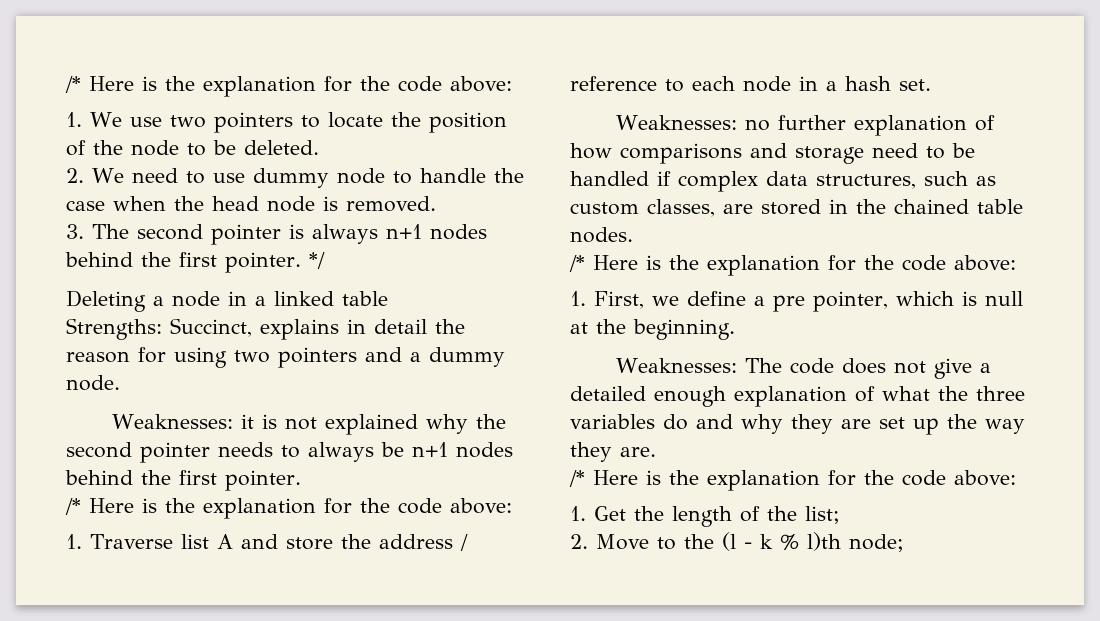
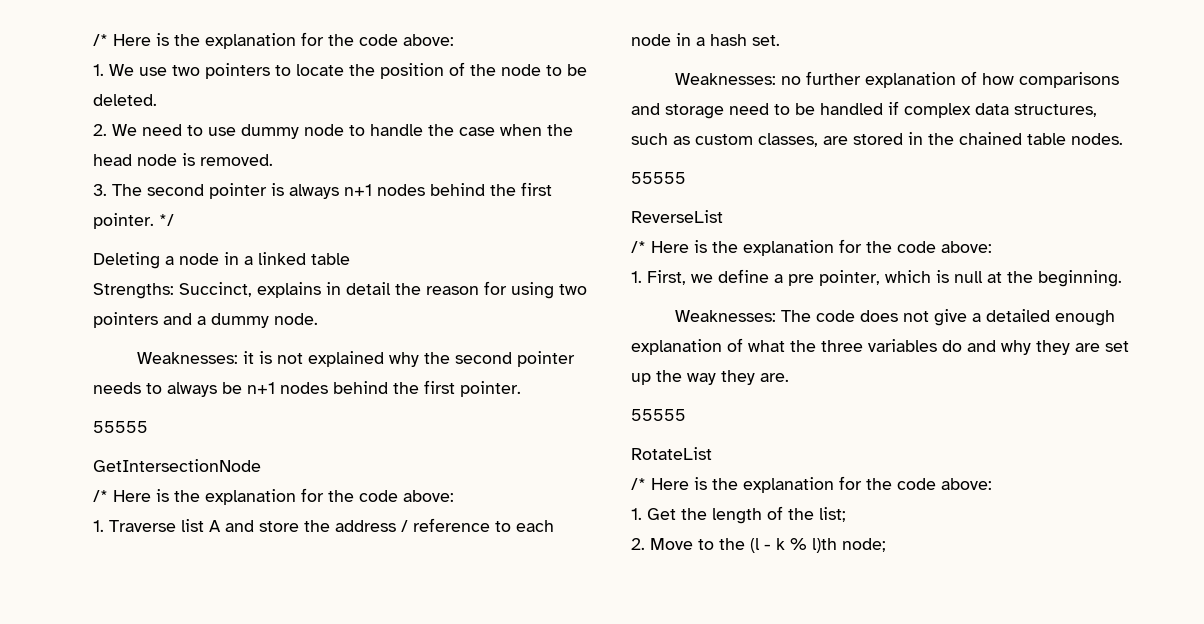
  Weaknesses: it is not explained why the second pointer needs to always be n+1 nodes behind the first pointer.
+ 55555
+ GetIntersectionNode
  Weaknesses: no further explanation of how comparisons and storage need to be handled if complex data structures, such as custom classes, are stored in the chained table nodes.
+ 55555
+ ReverseList
  Weaknesses: The code does not give a detailed enough explanation of what the three variables do and why they are set up the way they are.
+ 55555
+ RotateList

